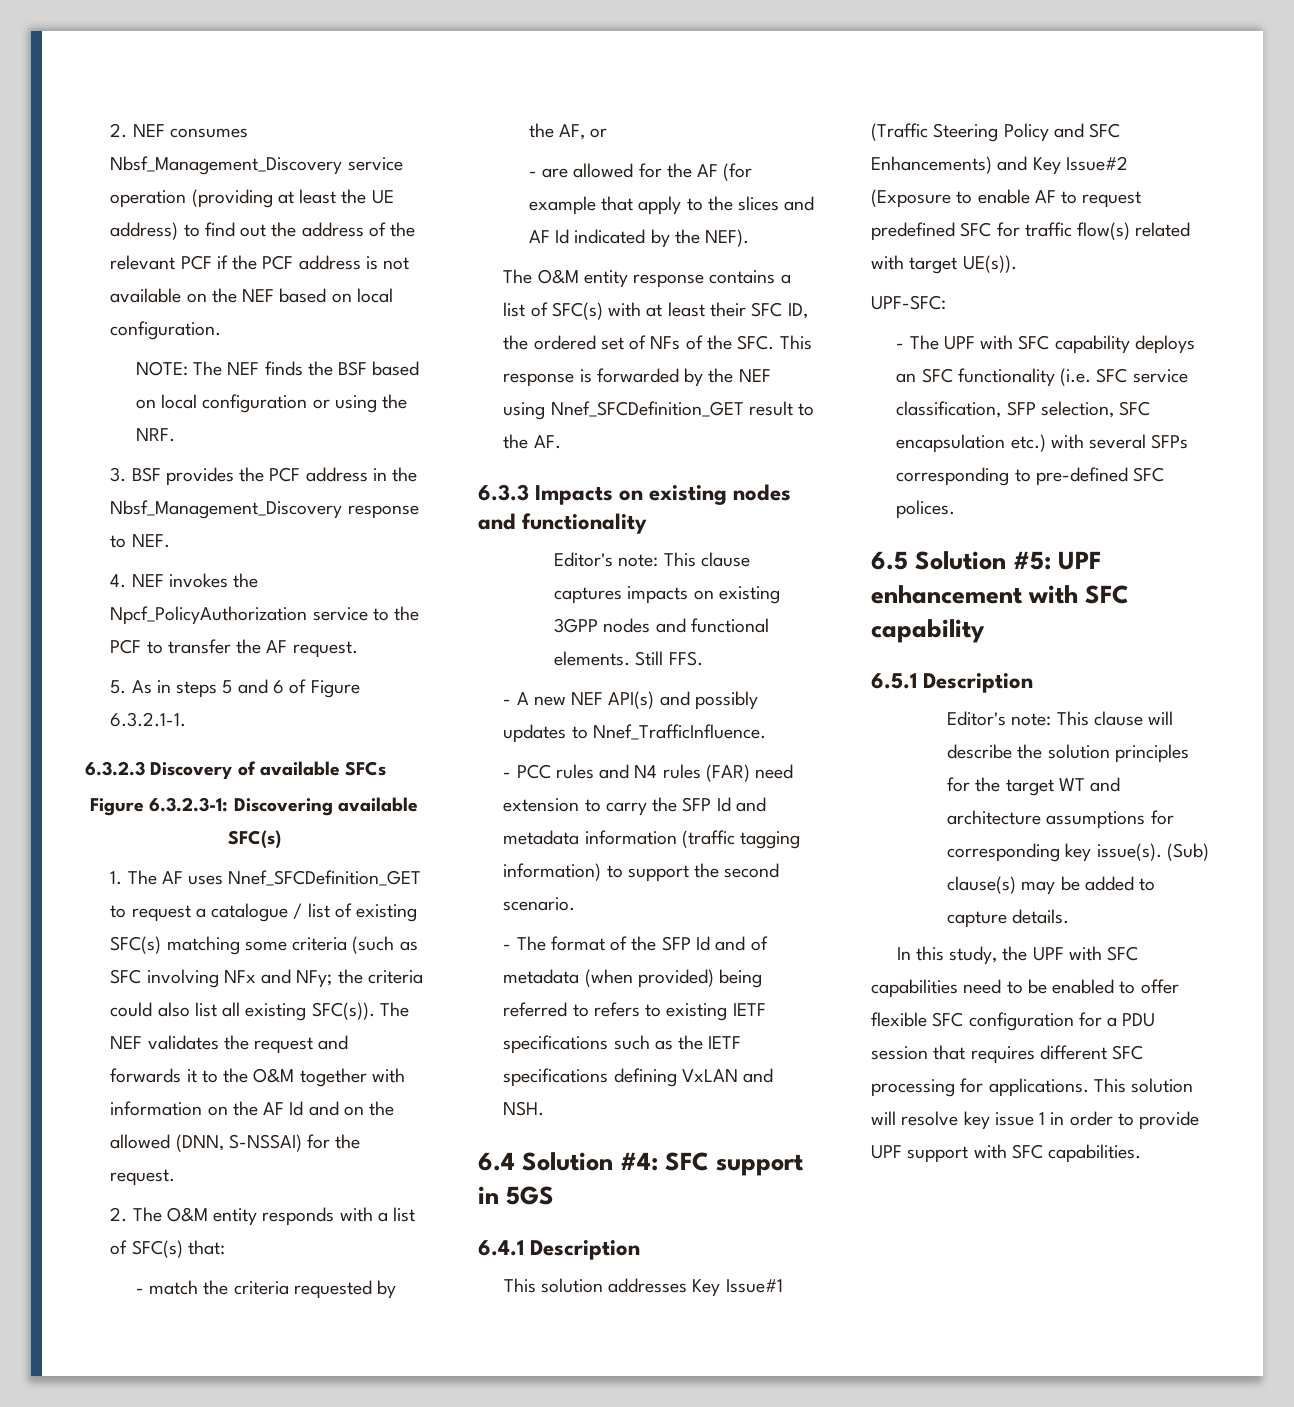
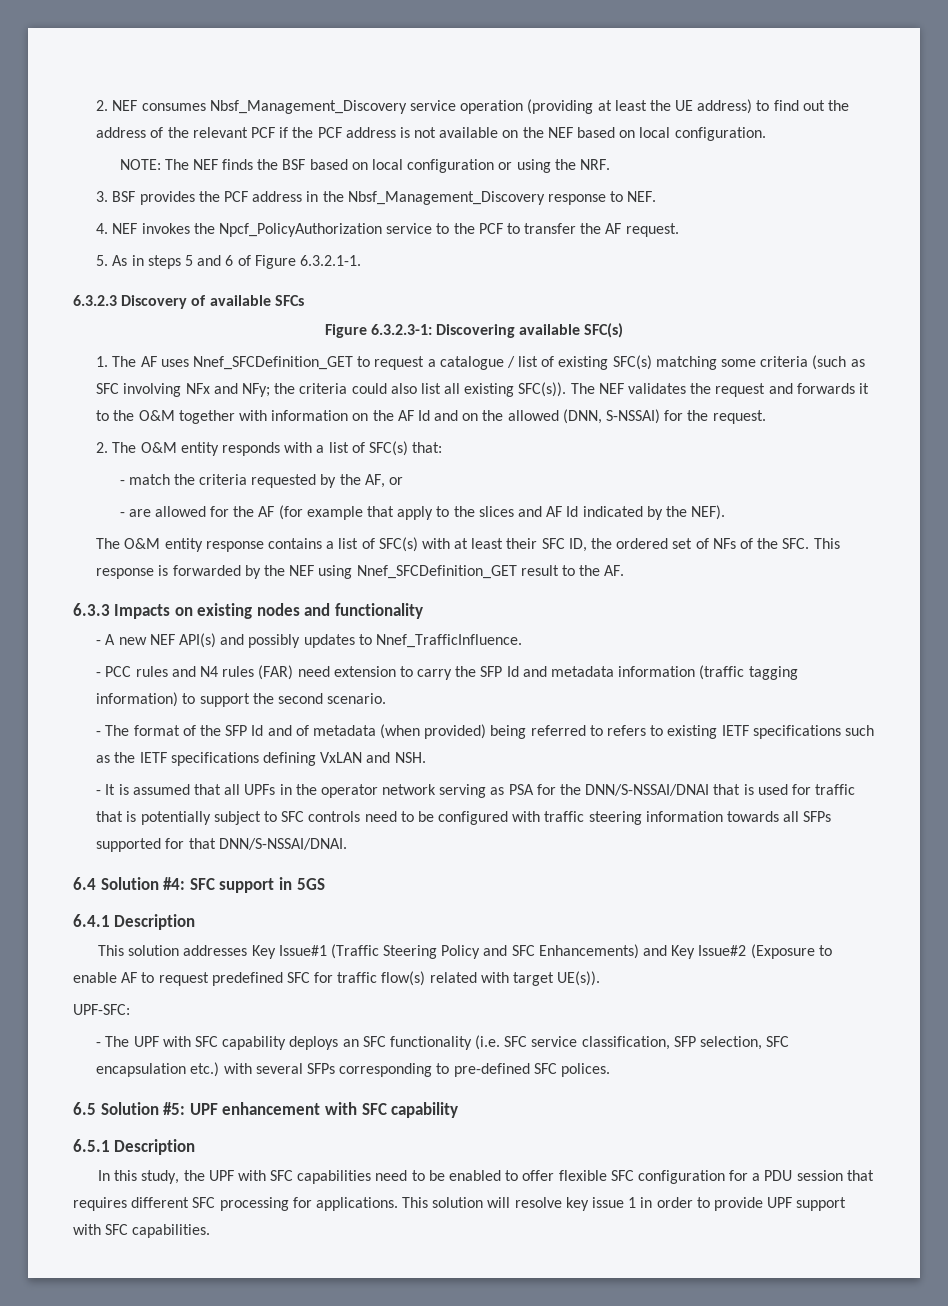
- Editor's note: This clause captures impacts on existing 3GPP nodes and functional elements. Still FFS.
+ - It is assumed that all UPFs in the operator network serving as PSA for the DNN/S-NSSAI/DNAI that is used for traffic that is potentially subject to SFC controls need to be configured with traffic steering information towards all SFPs supported for that DNN/S-NSSAI/DNAI.
- Editor's note: This clause will describe the solution principles for the target WT and architecture assumptions for corresponding key issue(s). (Sub) clause(s) may be added to capture details.

